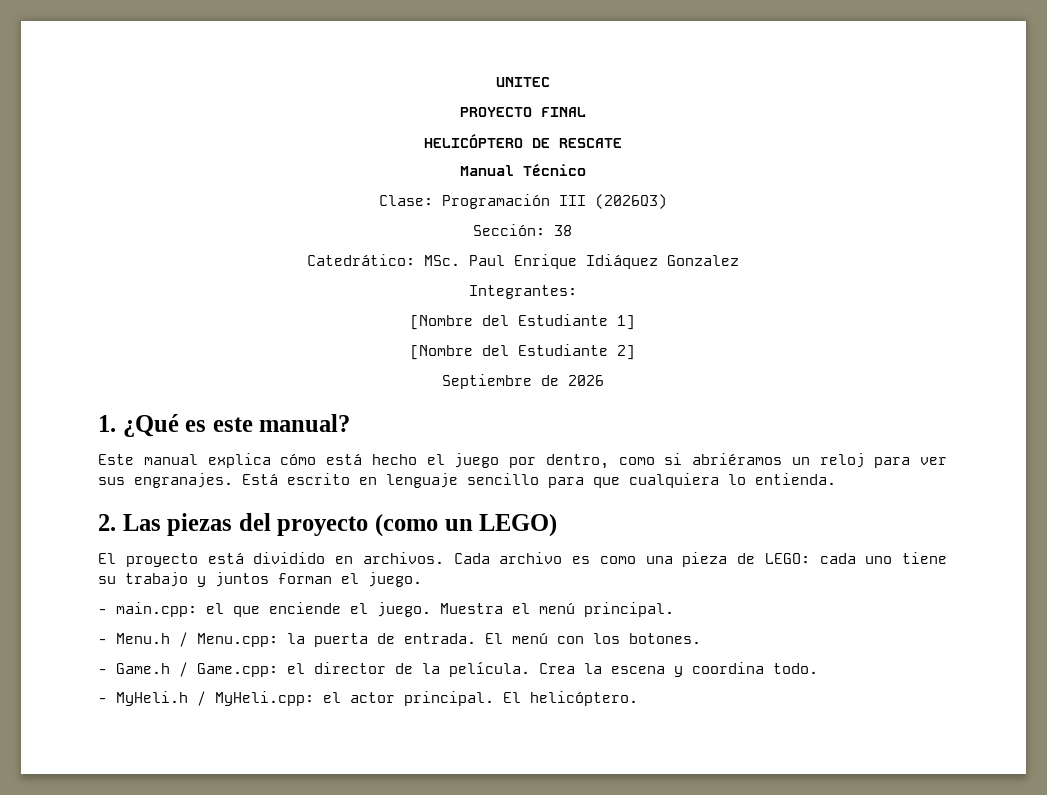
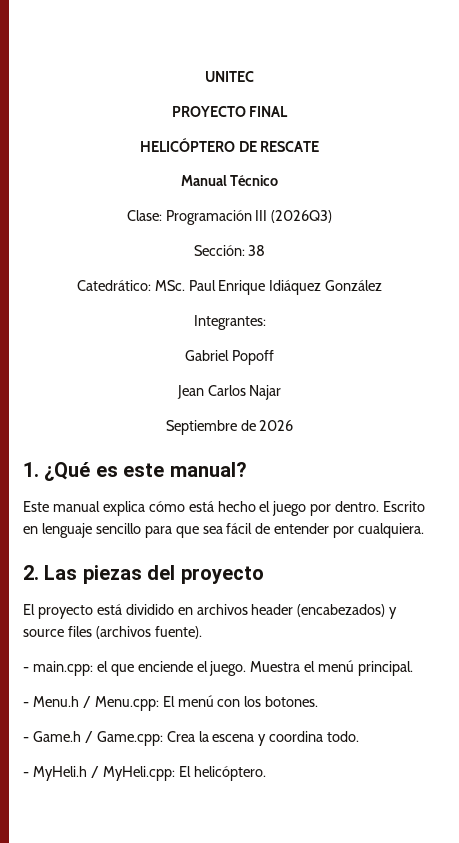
- Catedrático: MSc. Paul Enrique Idiáquez Gonzalez
+ Catedrático: MSc. Paul Enrique Idiáquez González
- [Nombre del Estudiante 1]
- [Nombre del Estudiante 2]
+ Gabriel Popoff
+ Jean Carlos Najar
- Este manual explica cómo está hecho el juego por dentro, como si abriéramos un reloj para ver sus engranajes. Está escrito en lenguaje sencillo para que cualquiera lo entienda.
+ Este manual explica cómo está hecho el juego por dentro. Escrito en lenguaje sencillo para que sea fácil de entender por cualquiera.
- 2. Las piezas del proyecto (como un LEGO)
+ 2. Las piezas del proyecto
- El proyecto está dividido en archivos. Cada archivo es como una pieza de LEGO: cada uno tiene su trabajo y juntos forman el juego.
+ El proyecto está dividido en archivos header (encabezados) y source files (archivos fuente).
- - Menu.h / Menu.cpp: la puerta de entrada. El menú con los botones.
+ - Menu.h / Menu.cpp: El menú con los botones.
- - Game.h / Game.cpp: el director de la película. Crea la escena y coordina todo.
+ - Game.h / Game.cpp: Crea la escena y coordina todo.
- - MyHeli.h / MyHeli.cpp: el actor principal. El helicóptero.
+ - MyHeli.h / MyHeli.cpp: El helicóptero.

